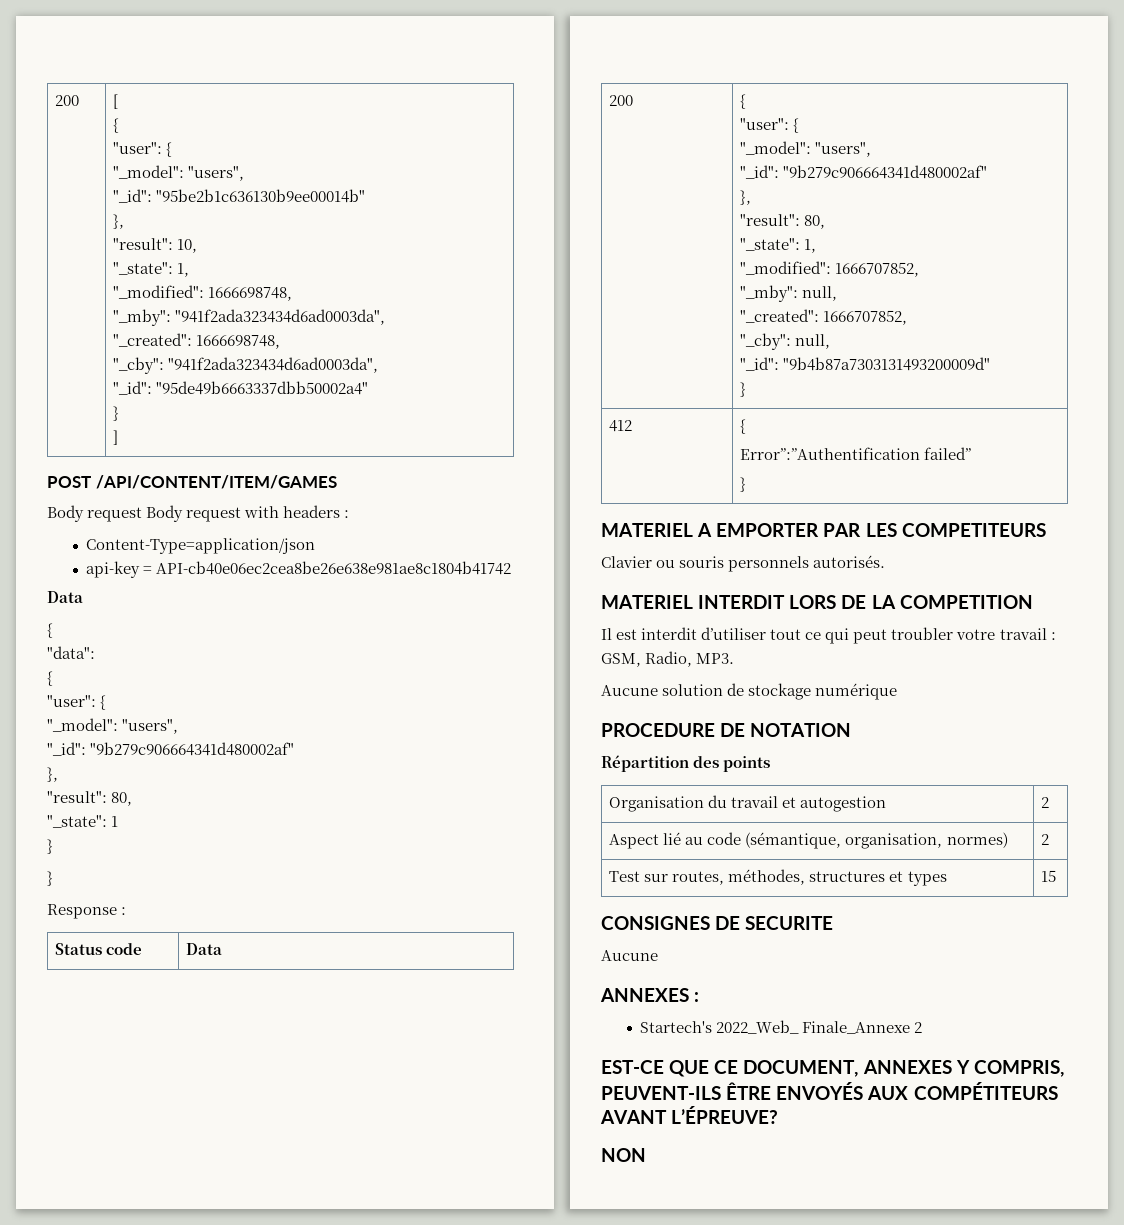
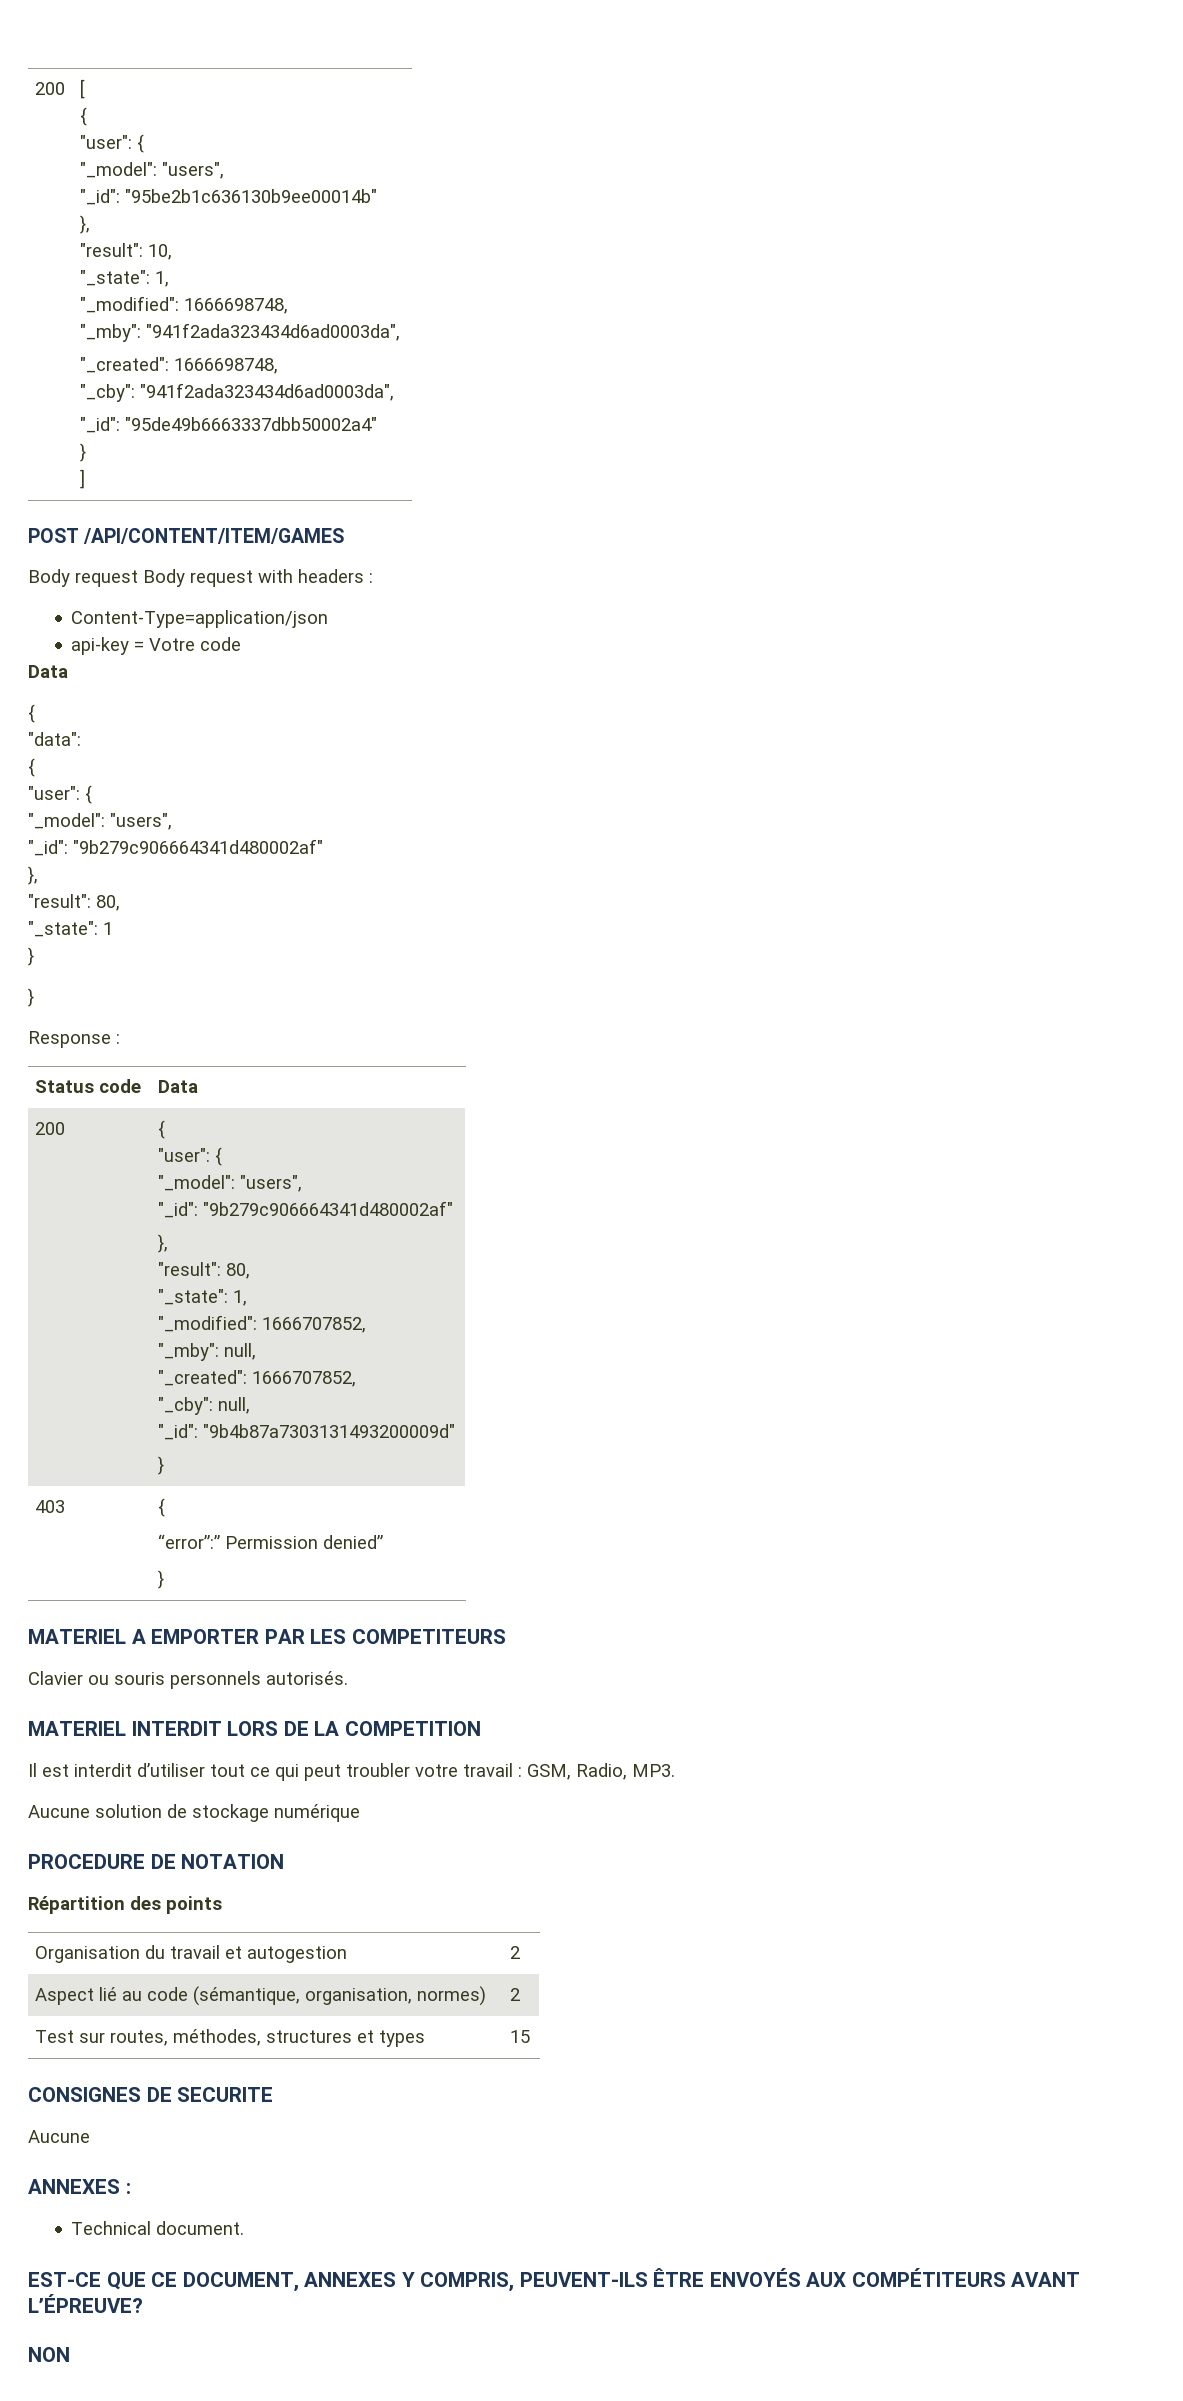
- api-key = API-cb40e06ec2cea8be26e638e981ae8c1804b41742
+ api-key = Votre code
- 412 | {
- Error”:”Authentification failed”
+ 403 | {
+ “error”:” Permission denied”
- Startech's 2022_Web_ Finale_Annexe 2
+ Technical document.

